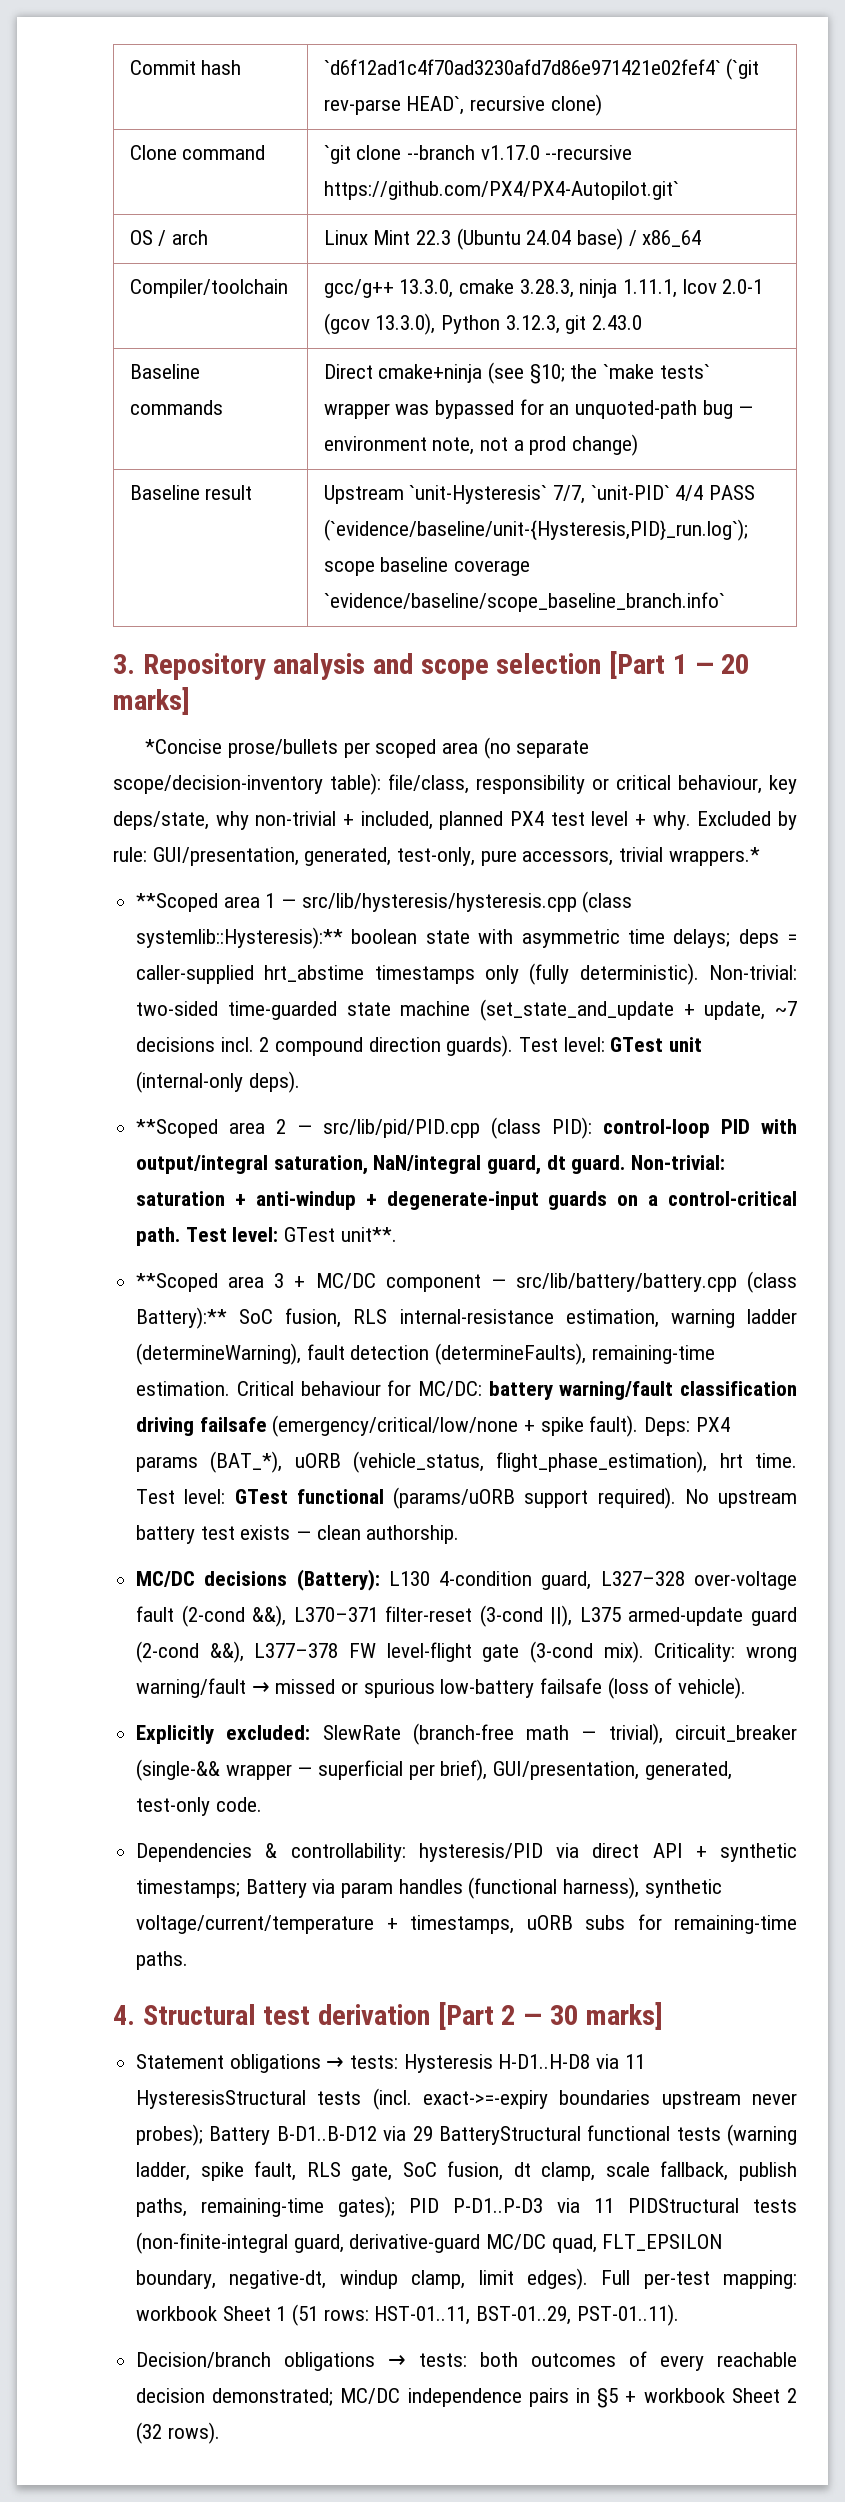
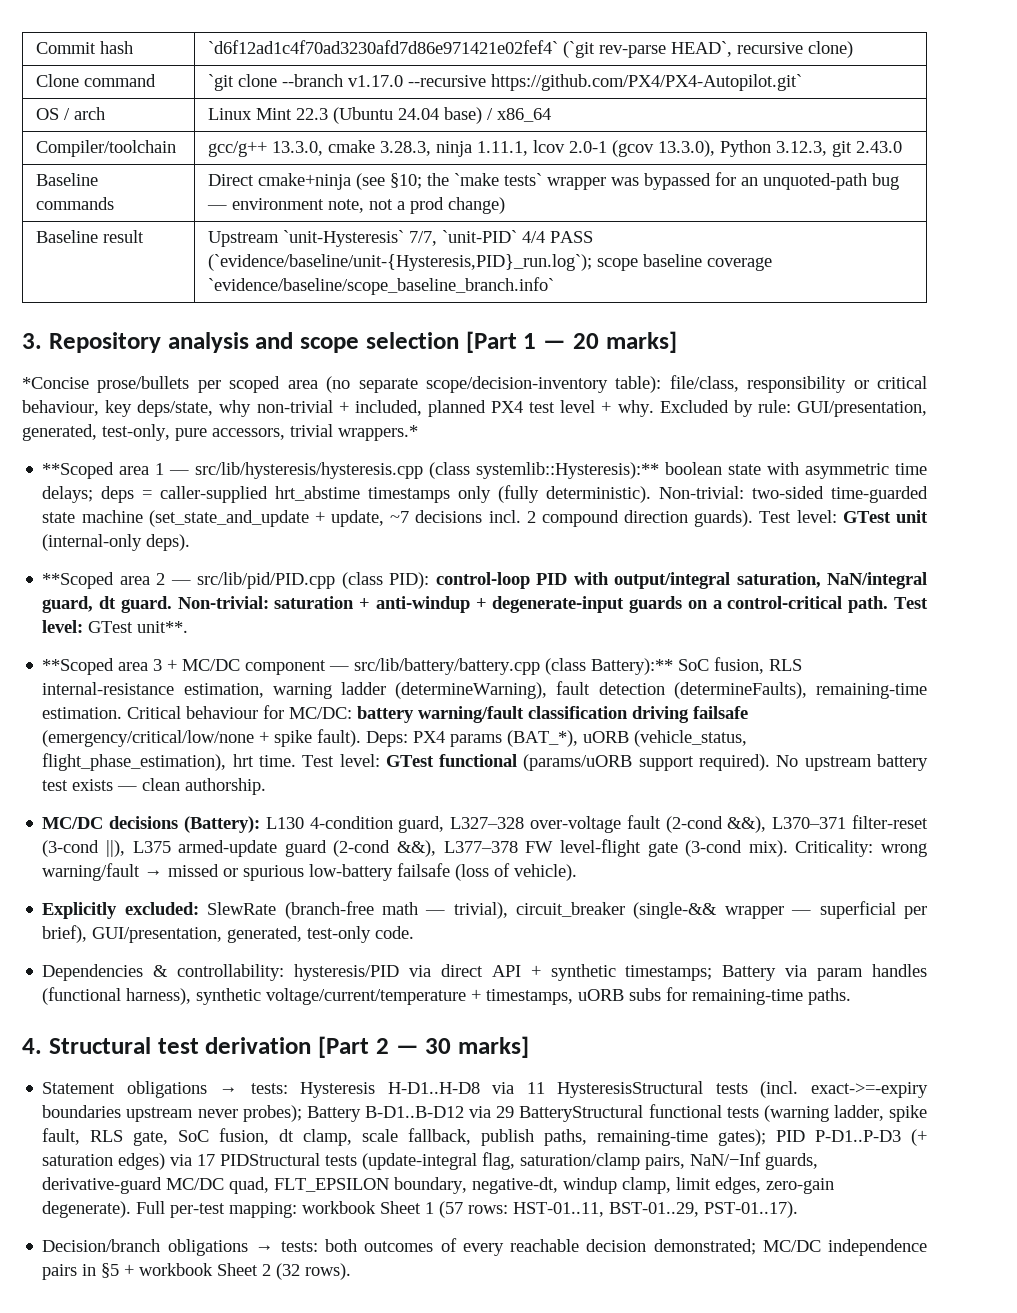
- Statement obligations → tests: Hysteresis H-D1..H-D8 via 11 HysteresisStructural tests (incl. exact->=-expiry boundaries upstream never probes); Battery B-D1..B-D12 via 29 BatteryStructural functional tests (warning ladder, spike fault, RLS gate, SoC fusion, dt clamp, scale fallback, publish paths, remaining-time gates); PID P-D1..P-D3 via 11 PIDStructural tests (non-finite-integral guard, derivative-guard MC/DC quad, FLT_EPSILON boundary, negative-dt, windup clamp, limit edges).
+ Statement obligations → tests: Hysteresis H-D1..H-D8 via 11 HysteresisStructural tests (incl. exact->=-expiry boundaries upstream never probes); Battery B-D1..B-D12 via 29 BatteryStructural functional tests (warning ladder, spike fault, RLS gate, SoC fusion, dt clamp, scale fallback, publish paths, remaining-time gates); PID P-D1..P-D3 (+ saturation edges) via 17 PIDStructural tests (update-integral flag, saturation/clamp pairs, NaN/−Inf guards, derivative-guard MC/DC quad, FLT_EPSILON boundary, negative-dt, windup clamp, limit edges, zero-gain degenerate).
- Full per-test mapping: workbook Sheet 1 (51 rows: HST-01..11, BST-01..29, PST-01..11).
+ Full per-test mapping: workbook Sheet 1 (57 rows: HST-01..11, BST-01..29, PST-01..17).

